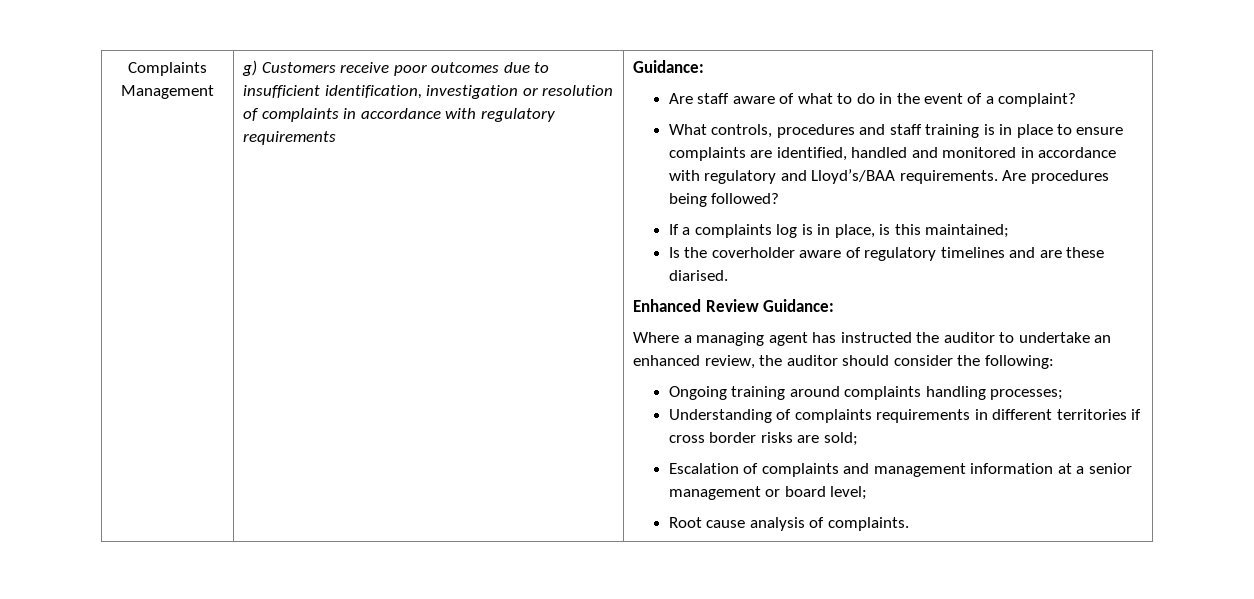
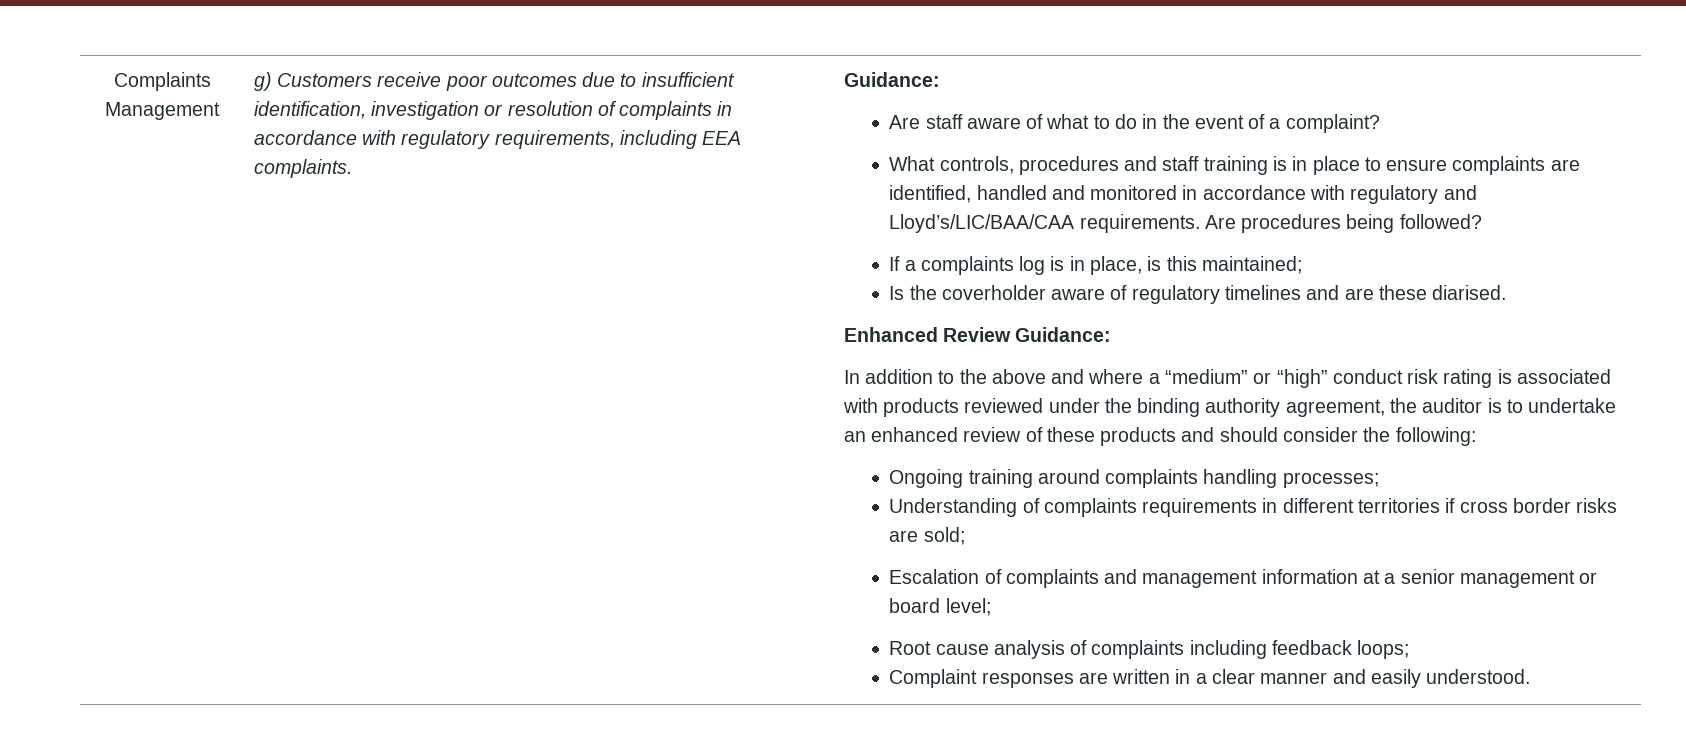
- g) Customers receive poor outcomes due to insufficient identification, investigation or resolution of complaints in accordance with regulatory requirements
+ g) Customers receive poor outcomes due to insufficient identification, investigation or resolution of complaints in accordance with regulatory requirements, including EEA complaints.
- What controls, procedures and staff training is in place to ensure complaints are identified, handled and monitored in accordance with regulatory and Lloyd’s/BAA requirements.
+ What controls, procedures and staff training is in place to ensure complaints are identified, handled and monitored in accordance with regulatory and Lloyd’s/LIC/BAA/CAA requirements.
- Where a managing agent has instructed the auditor to undertake an enhanced review, the auditor should consider the following:
+ In addition to the above and where a “medium” or “high” conduct risk rating is associated with products reviewed under the binding authority agreement, the auditor is to undertake an enhanced review of these products and should consider the following:
- Root cause analysis of complaints.
+ Root cause analysis of complaints including feedback loops;
+ Complaint responses are written in a clear manner and easily understood.

